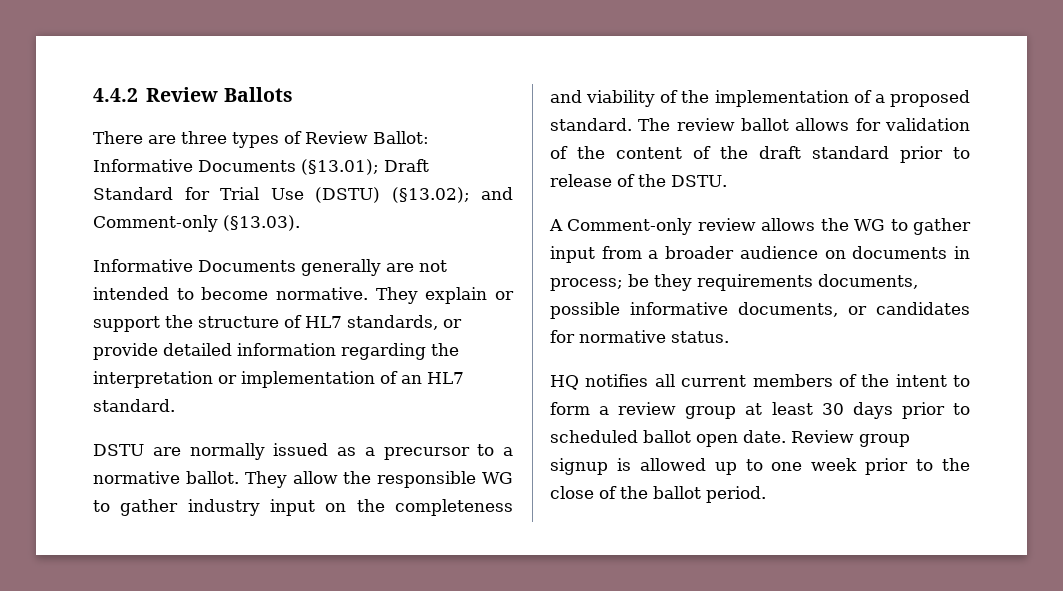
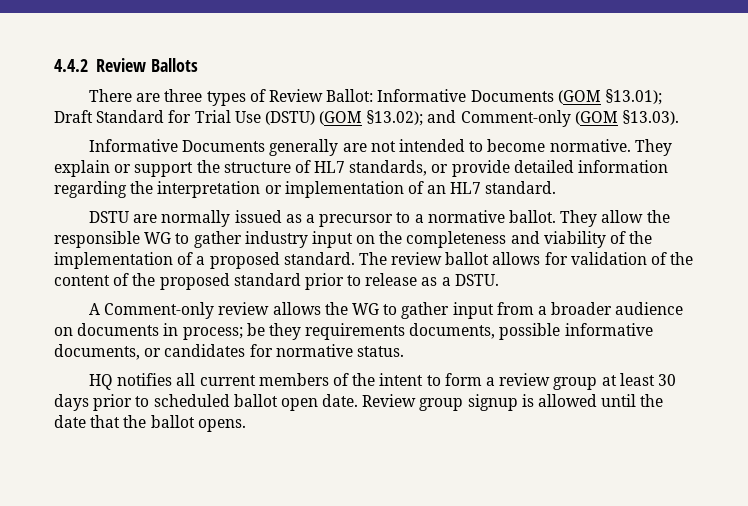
- There are three types of Review Ballot: Informative Documents (§13.01); Draft Standard for Trial Use (DSTU) (§13.02); and Comment-only (§13.03).
+ There are three types of Review Ballot: Informative Documents (GOM §13.01); Draft Standard for Trial Use (DSTU) (GOM §13.02); and Comment-only (GOM §13.03).
- The review ballot allows for validation of the content of the draft standard prior to release of the DSTU.
+ The review ballot allows for validation of the content of the proposed standard prior to release as a DSTU.
- Review group signup is allowed up to one week prior to the close of the ballot period.
+ Review group signup is allowed until the date that the ballot opens.

